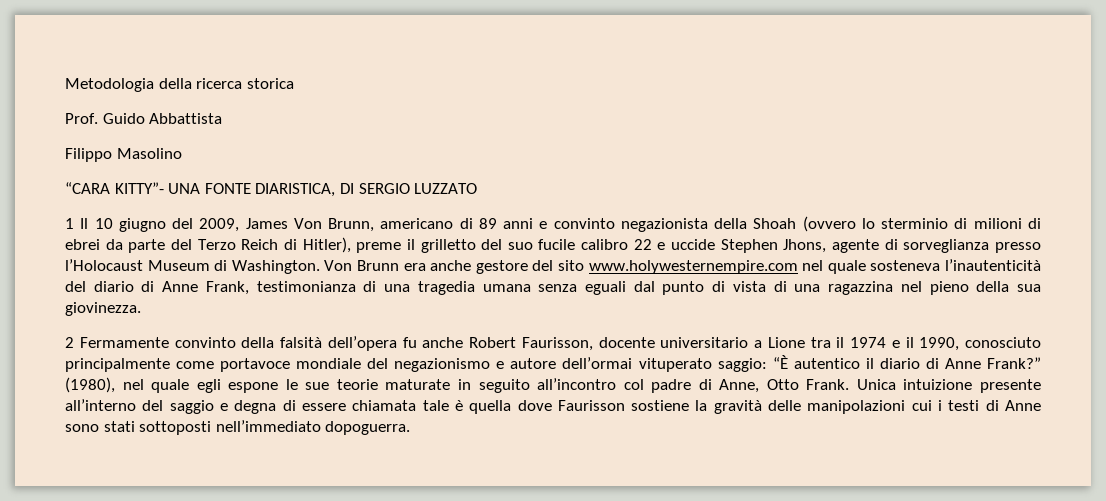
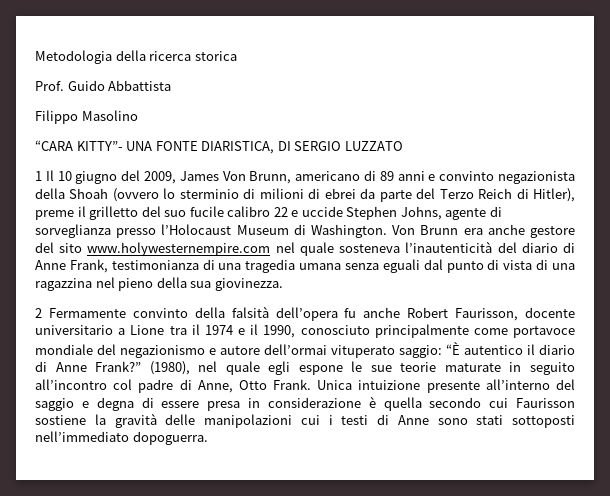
- 1 Il 10 giugno del 2009, James Von Brunn, americano di 89 anni e convinto negazionista della Shoah (ovvero lo sterminio di milioni di ebrei da parte del Terzo Reich di Hitler), preme il grilletto del suo fucile calibro 22 e uccide Stephen Jhons, agente di sorveglianza presso l’Holocaust Museum di Washington.
+ 1 Il 10 giugno del 2009, James Von Brunn, americano di 89 anni e convinto negazionista della Shoah (ovvero lo sterminio di milioni di ebrei da parte del Terzo Reich di Hitler), preme il grilletto del suo fucile calibro 22 e uccide Stephen Johns, agente di sorveglianza presso l’Holocaust Museum di Washington.
- Unica intuizione presente all’interno del saggio e degna di essere chiamata tale è quella dove Faurisson sostiene la gravità delle manipolazioni cui i testi di Anne sono stati sottoposti nell’immediato dopoguerra.
+ Unica intuizione presente all’interno del saggio e degna di essere presa in considerazione è quella secondo cui Faurisson sostiene la gravità delle manipolazioni cui i testi di Anne sono stati sottoposti nell’immediato dopoguerra.

